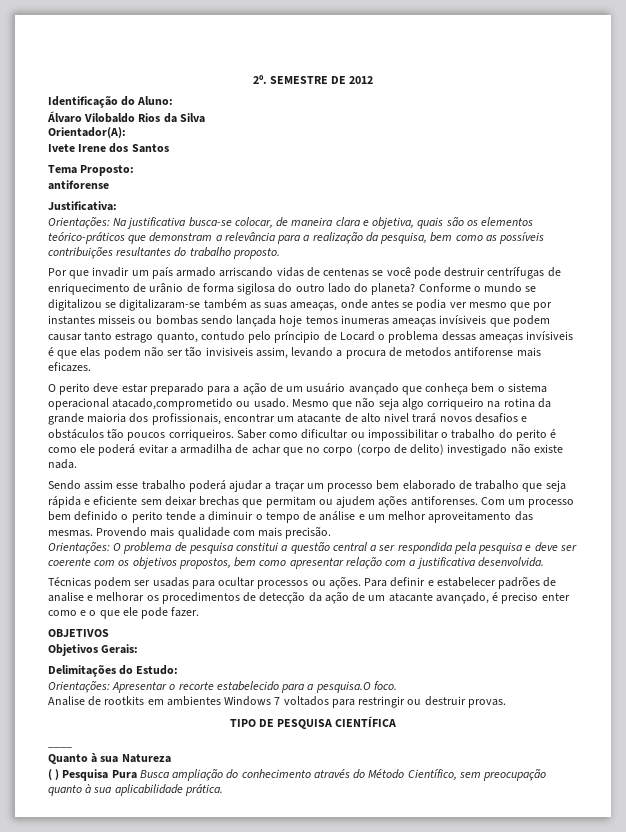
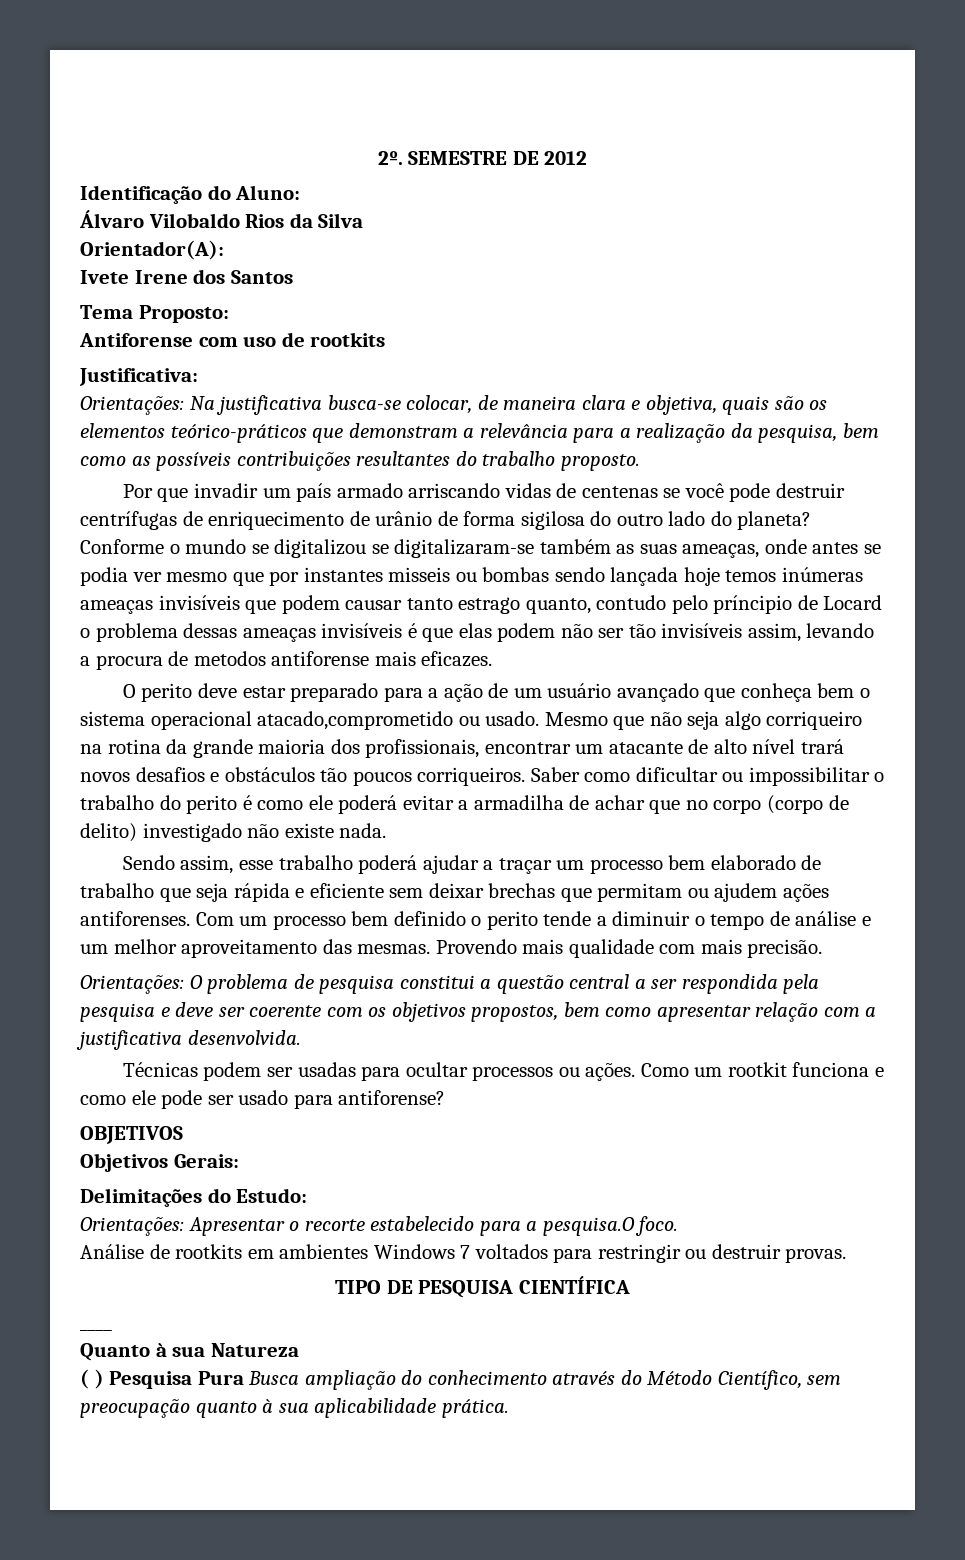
  Tema Proposto:
- antiforense
+ Antiforense com uso de rootkits
- Conforme o mundo se digitalizou se digitalizaram-se também as suas ameaças, onde antes se podia ver mesmo que por instantes misseis ou bombas sendo lançada hoje temos inumeras ameaças invísiveis que podem causar tanto estrago quanto, contudo pelo príncipio de Locard o problema dessas ameaças invísiveis é que elas podem não ser tão invisiveis assim, levando a procura de metodos antiforense mais eficazes.
+ Conforme o mundo se digitalizou se digitalizaram-se também as suas ameaças, onde antes se podia ver mesmo que por instantes misseis ou bombas sendo lançada hoje temos inúmeras ameaças invisíveis que podem causar tanto estrago quanto, contudo pelo príncipio de Locard o problema dessas ameaças invisíveis é que elas podem não ser tão invisíveis assim, levando a procura de metodos antiforense mais eficazes.
- Mesmo que não seja algo corriqueiro na rotina da grande maioria dos profissionais, encontrar um atacante de alto nivel trará novos desafios e obstáculos tão poucos corriqueiros.
+ Mesmo que não seja algo corriqueiro na rotina da grande maioria dos profissionais, encontrar um atacante de alto nível trará novos desafios e obstáculos tão poucos corriqueiros.
- Sendo assim esse trabalho poderá ajudar a traçar um processo bem elaborado de trabalho que seja rápida e eficiente sem deixar brechas que permitam ou ajudem ações antiforenses.
+ Sendo assim, esse trabalho poderá ajudar a traçar um processo bem elaborado de trabalho que seja rápida e eficiente sem deixar brechas que permitam ou ajudem ações antiforenses.
- Para definir e estabelecer padrões de analise e melhorar os procedimentos de detecção da ação de um atacante avançado, é preciso enter como e o que ele pode fazer.
+ Como um rootkit funciona e como ele pode ser usado para antiforense?
- Analise de rootkits em ambientes Windows 7 voltados para restringir ou destruir provas.
+ Análise de rootkits em ambientes Windows 7 voltados para restringir ou destruir provas.

